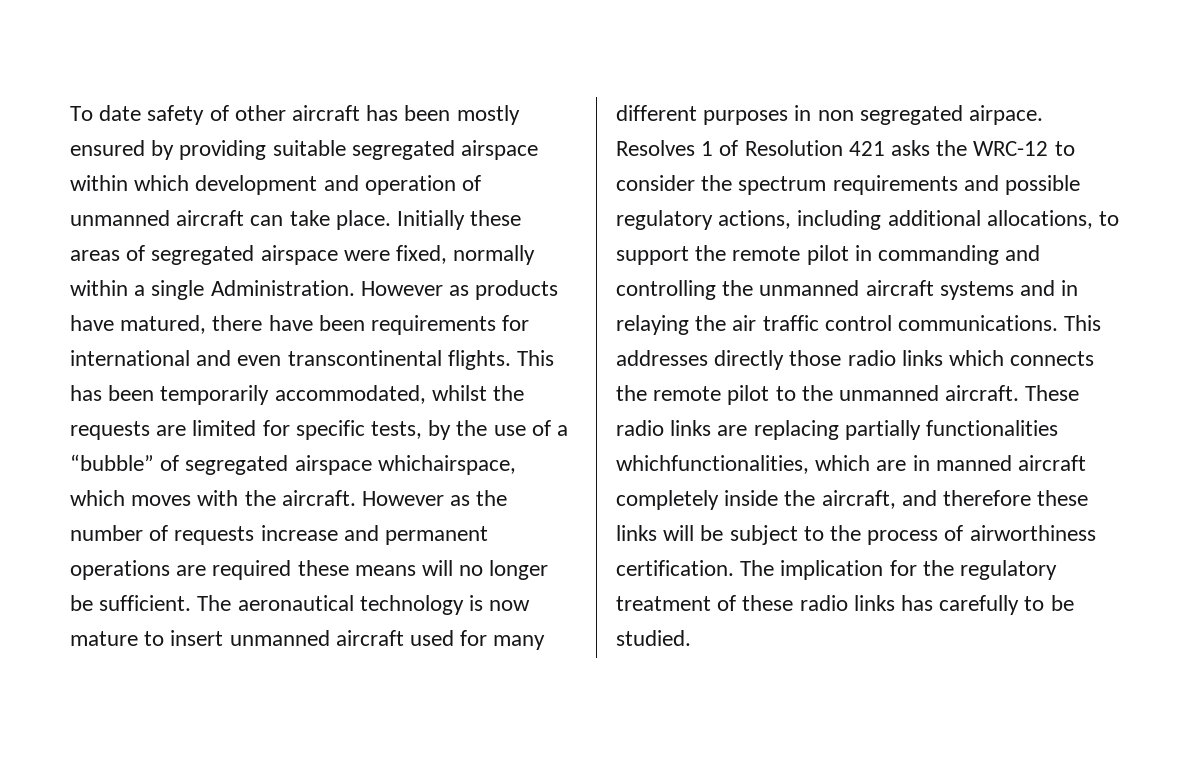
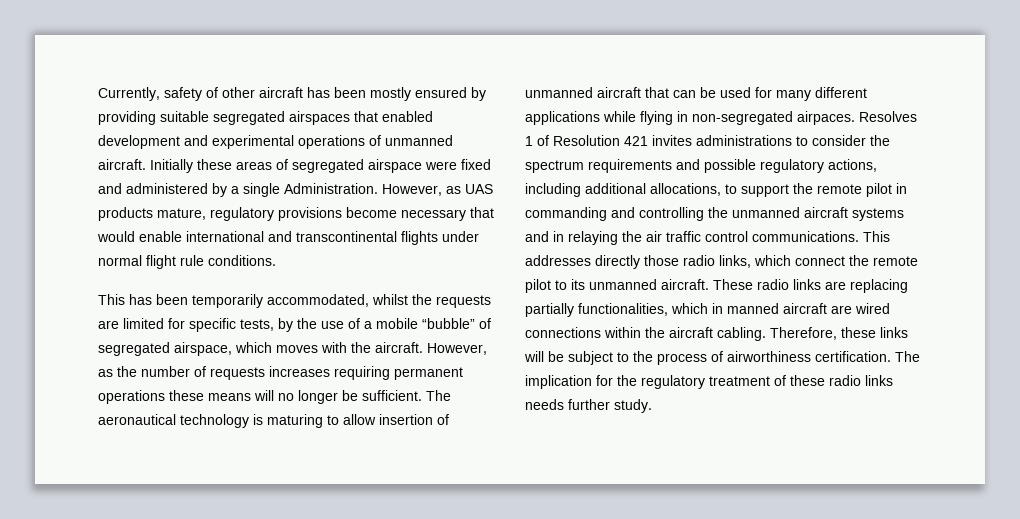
- To date safety of other aircraft has been mostly ensured by providing suitable segregated airspace within which development and operation of unmanned aircraft can take place.
+ Currently, safety of other aircraft has been mostly ensured by providing suitable segregated airspaces that enabled development and experimental operations of unmanned aircraft.
- Initially these areas of segregated airspace were fixed, normally within a single Administration. However as products have matured, there have been requirements for international and even transcontinental flights. This has been temporarily accommodated, whilst the requests are limited for specific tests, by the use of a “bubble” of segregated airspace whichairspace, which moves with the aircraft.
+ Initially these areas of segregated airspace were fixed and administered by a single Administration. However, as UAS products mature, regulatory provisions become necessary that would enable international and transcontinental flights under normal flight rule conditions.
+ This has been temporarily accommodated, whilst the requests are limited for specific tests, by the use of a mobile “bubble” of segregated airspace, which moves with the aircraft.
- However as the number of requests increase and permanent operations are required these means will no longer be sufficient.
+ However, as the number of requests increases requiring permanent operations these means will no longer be sufficient.
- The aeronautical technology is now mature to insert unmanned aircraft used for many different purposes in non segregated airpace.
+ The aeronautical technology is maturing to allow insertion of unmanned aircraft that can be used for many different applications while flying in non-segregated airpaces.
- Resolves 1 of Resolution 421 asks the WRC-12 to consider the spectrum requirements and possible regulatory actions, including additional allocations, to support the remote pilot in commanding and controlling the unmanned aircraft systems and in relaying the air traffic control communications.
+ Resolves 1 of Resolution 421 invites administrations to consider the spectrum requirements and possible regulatory actions, including additional allocations, to support the remote pilot in commanding and controlling the unmanned aircraft systems and in relaying the air traffic control communications.
- This addresses directly those radio links which connects the remote pilot to the unmanned aircraft.
+ This addresses directly those radio links, which connect the remote pilot to its unmanned aircraft.
- These radio links are replacing partially functionalities whichfunctionalities, which are in manned aircraft completely inside the aircraft, and therefore these links will be subject to the process of airworthiness certification.
+ These radio links are replacing partially functionalities, which in manned aircraft are wired connections within the aircraft cabling. Therefore, these links will be subject to the process of airworthiness certification.
- The implication for the regulatory treatment of these radio links has carefully to be studied.
+ The implication for the regulatory treatment of these radio links needs further study.

